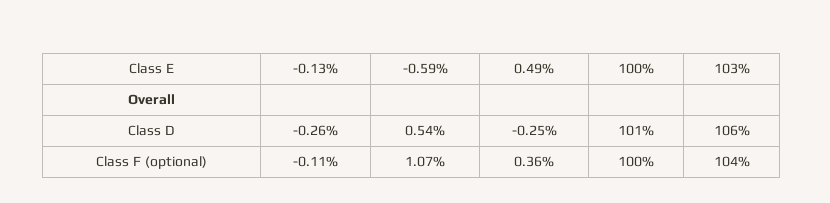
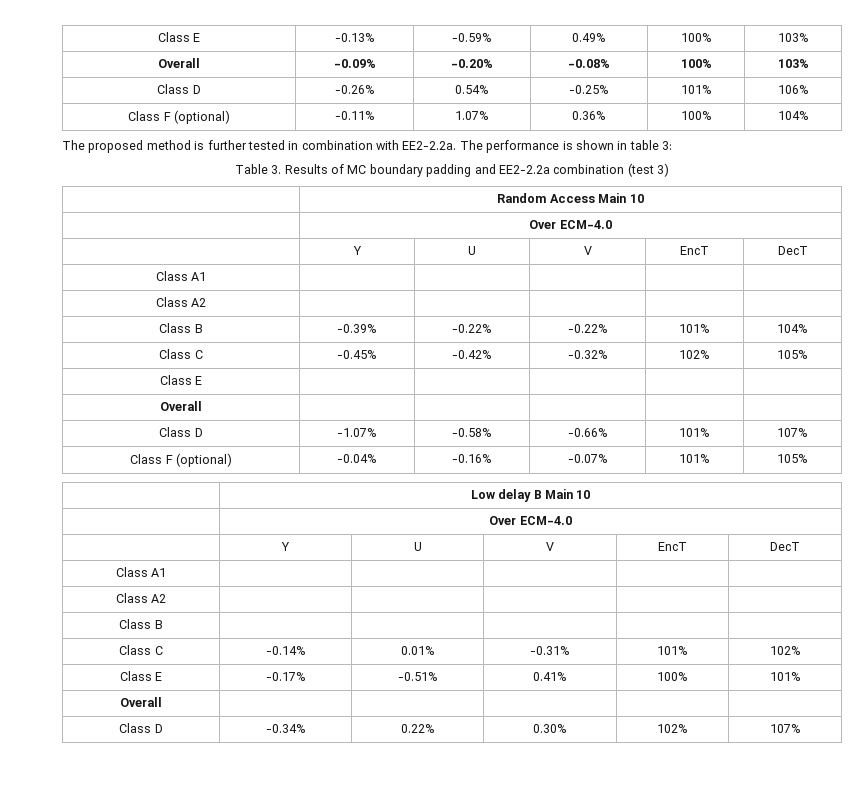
- Overall | | | | |
+ Overall | -0.09% | -0.20% | -0.08% | 100% | 103%
+ The proposed method is further tested in combination with EE2-2.2a. The performance is shown in table 3:
+ Table 3. Results of MC boundary padding and EE2-2.2a combination (test 3)
+ | Random Access Main 10
+ | Over ECM-4.0
+ | Y | U | V | EncT | DecT
+ Class A1 | | | | |
+ Class A2 | | | | |
+ Class B | -0.39% | -0.22% | -0.22% | 101% | 104%
+ Class C | -0.45% | -0.42% | -0.32% | 102% | 105%
+ Class E | | | | |
+ Overall | | | | |
+ Class D | -1.07% | -0.58% | -0.66% | 101% | 107%
+ Class F (optional) | -0.04% | -0.16% | -0.07% | 101% | 105%
+ | Low delay B Main 10
+ | Over ECM-4.0
+ | Y | U | V | EncT | DecT
+ Class A1 | | | | |
+ Class A2 | | | | |
+ Class B | | | | |
+ Class C | -0.14% | 0.01% | -0.31% | 101% | 102%
+ Class E | -0.17% | -0.51% | 0.41% | 100% | 101%
+ Overall | | | | |
+ Class D | -0.34% | 0.22% | 0.30% | 102% | 107%

